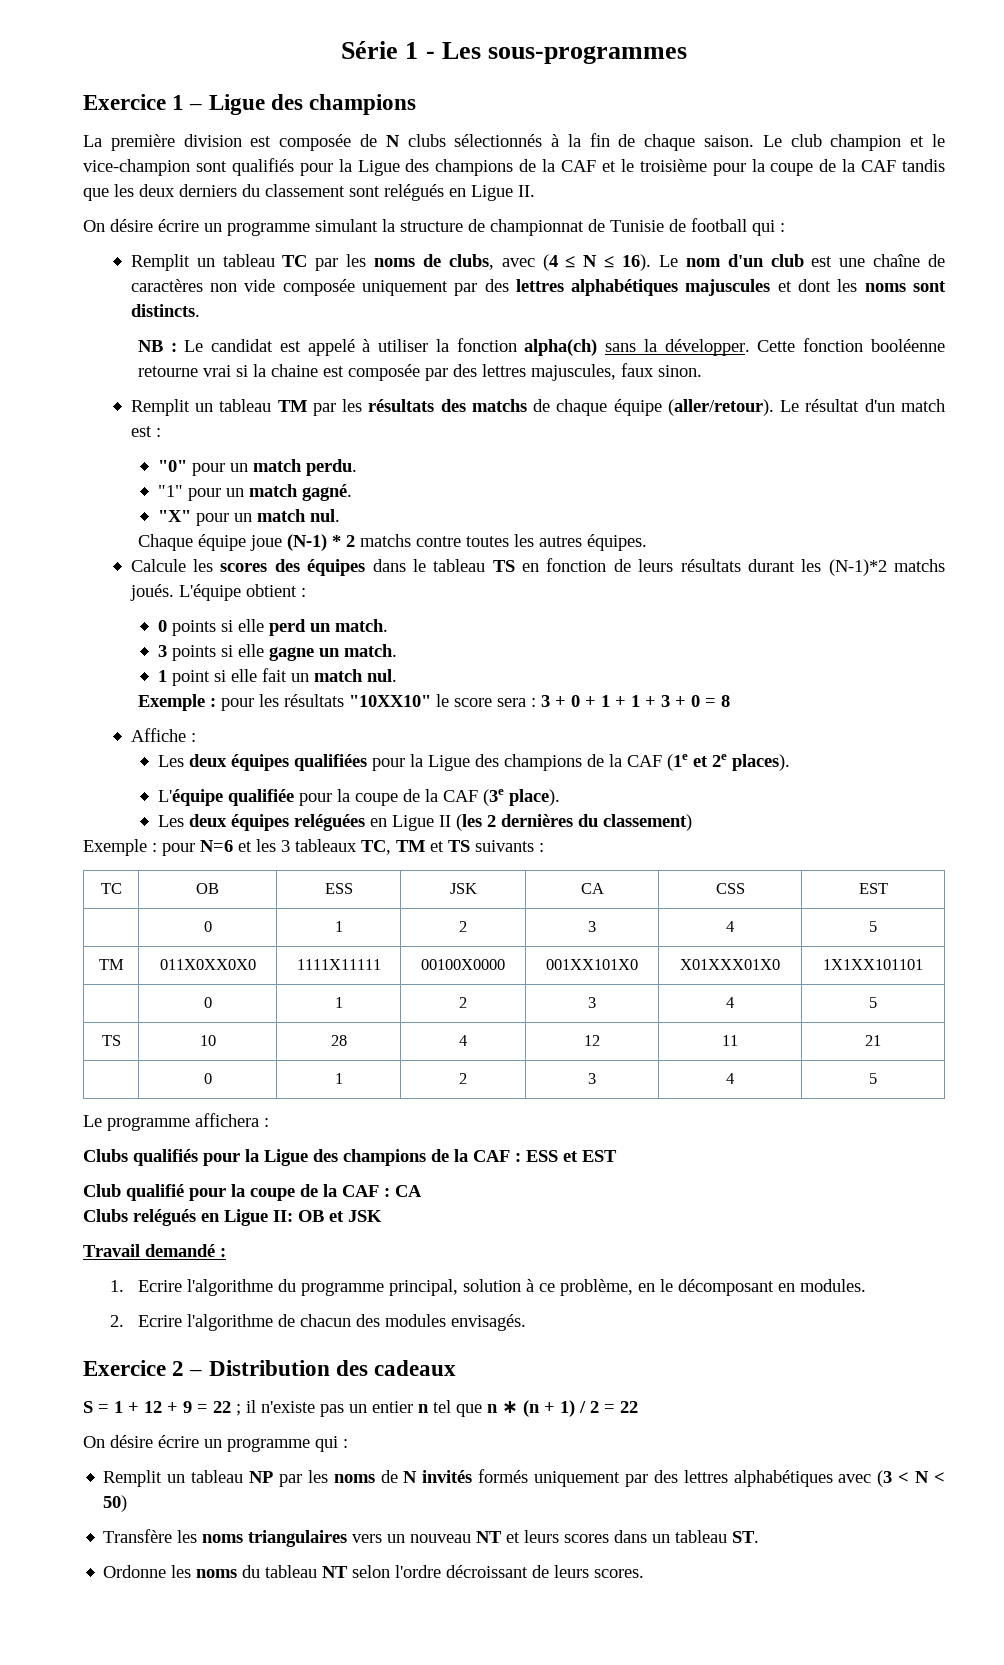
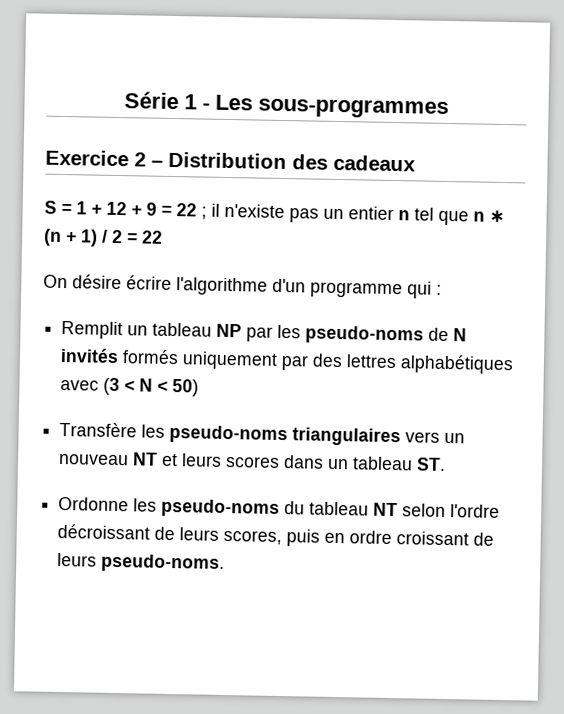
- Exercice 1 – Ligue des champions
- La première division est composée de N clubs sélectionnés à la fin de chaque saison. Le club champion et le vice-champion sont qualifiés pour la Ligue des champions de la CAF et le troisième pour la coupe de la CAF tandis que les deux derniers du classement sont relégués en Ligue II.
- On désire écrire un programme simulant la structure de championnat de Tunisie de football qui :
- Remplit un tableau TC par les noms de clubs, avec (4 ≤ N ≤ 16). Le nom d'un club est une chaîne de caractères non vide composée uniquement par des lettres alphabétiques majuscules et dont les noms sont distincts.
- NB : Le candidat est appelé à utiliser la fonction alpha(ch) sans la développer. Cette fonction booléenne retourne vrai si la chaine est composée par des lettres majuscules, faux sinon.
- Remplit un tableau TM par les résultats des matchs de chaque équipe (aller/retour). Le résultat d'un match est :
- "0" pour un match perdu.
- "1" pour un match gagné.
- "X" pour un match nul.
- Chaque équipe joue (N-1) * 2 matchs contre toutes les autres équipes.
- Calcule les scores des équipes dans le tableau TS en fonction de leurs résultats durant les (N-1)*2 matchs joués. L'équipe obtient :
- 0 points si elle perd un match.
- 3 points si elle gagne un match.
- 1 point si elle fait un match nul.
- Exemple : pour les résultats "10XX10" le score sera : 3 + 0 + 1 + 1 + 3 + 0 = 8
- Affiche :
- Les deux équipes qualifiées pour la Ligue des champions de la CAF (1e et 2e places).
- L'équipe qualifiée pour la coupe de la CAF (3e place).
- Les deux équipes reléguées en Ligue II (les 2 dernières du classement)
- Exemple : pour N=6 et les 3 tableaux TC, TM et TS suivants :
- TC | OB | ESS | JSK | CA | CSS | EST
- | 0 | 1 | 2 | 3 | 4 | 5
- TM | 011X0XX0X0 | 1111X11111 | 00100X0000 | 001XX101X0 | X01XXX01X0 | 1X1XX101101
- | 0 | 1 | 2 | 3 | 4 | 5
- TS | 10 | 28 | 4 | 12 | 11 | 21
- | 0 | 1 | 2 | 3 | 4 | 5
- Le programme affichera :
- Clubs qualifiés pour la Ligue des champions de la CAF : ESS et EST
- Club qualifié pour la coupe de la CAF : CA
- Clubs relégués en Ligue II: OB et JSK
- Travail demandé :
- 1. Ecrire l'algorithme du programme principal, solution à ce problème, en le décomposant en modules.
- 2. Ecrire l'algorithme de chacun des modules envisagés.
- On désire écrire un programme qui :
+ On désire écrire l'algorithme d'un programme qui :
- Remplit un tableau NP par les noms de N invités formés uniquement par des lettres alphabétiques avec (3 < N < 50)
+ Remplit un tableau NP par les pseudo-noms de N invités formés uniquement par des lettres alphabétiques avec (3 < N < 50)
- Transfère les noms triangulaires vers un nouveau NT et leurs scores dans un tableau ST.
+ Transfère les pseudo-noms triangulaires vers un nouveau NT et leurs scores dans un tableau ST.
- Ordonne les noms du tableau NT selon l'ordre décroissant de leurs scores.
+ Ordonne les pseudo-noms du tableau NT selon l'ordre décroissant de leurs scores, puis en ordre croissant de leurs pseudo-noms.

